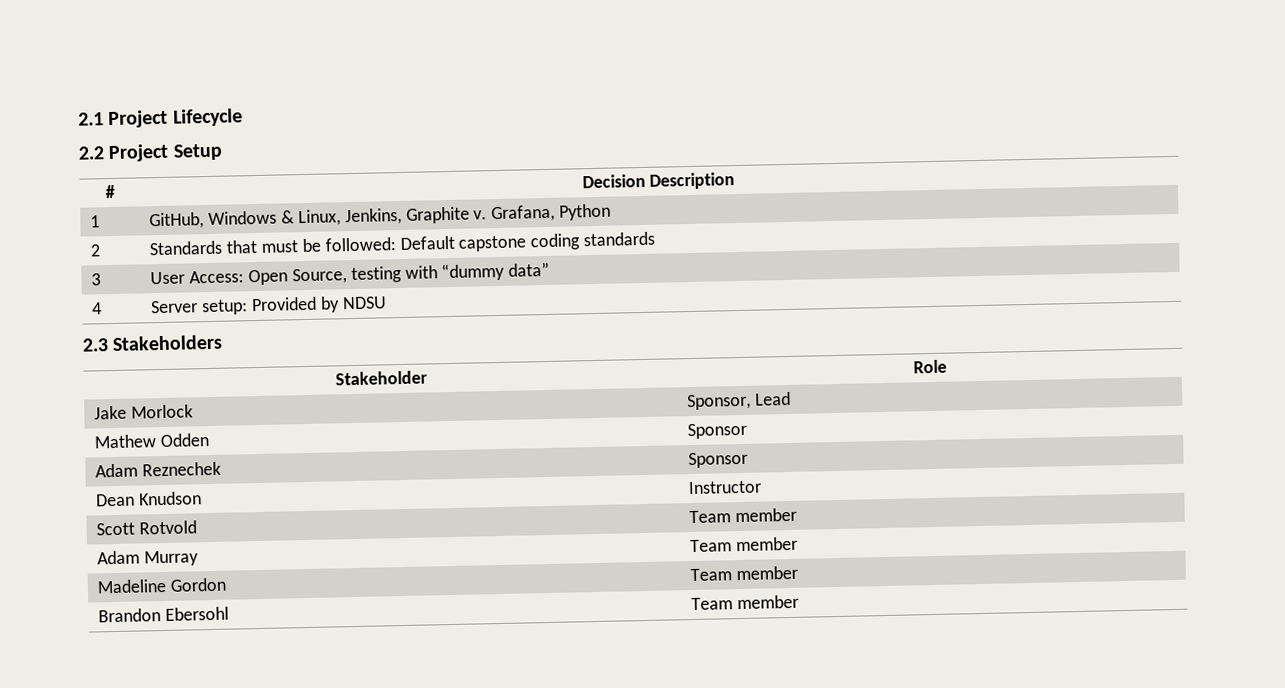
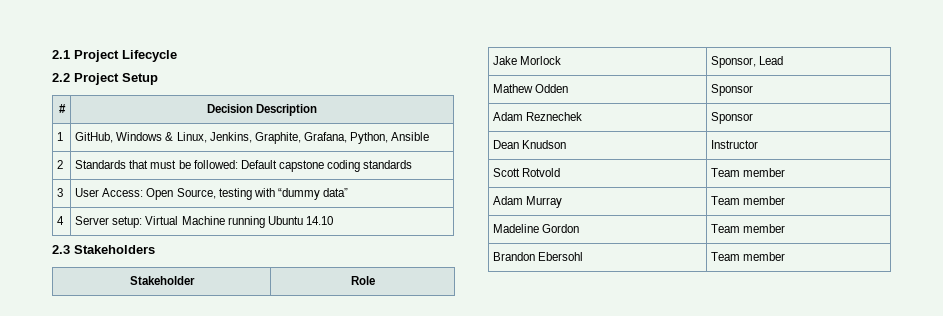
- 1 | GitHub, Windows & Linux, Jenkins, Graphite v. Grafana, Python
+ 1 | GitHub, Windows & Linux, Jenkins, Graphite, Grafana, Python, Ansible
- 4 | Server setup: Provided by NDSU
+ 4 | Server setup: Virtual Machine running Ubuntu 14.10

